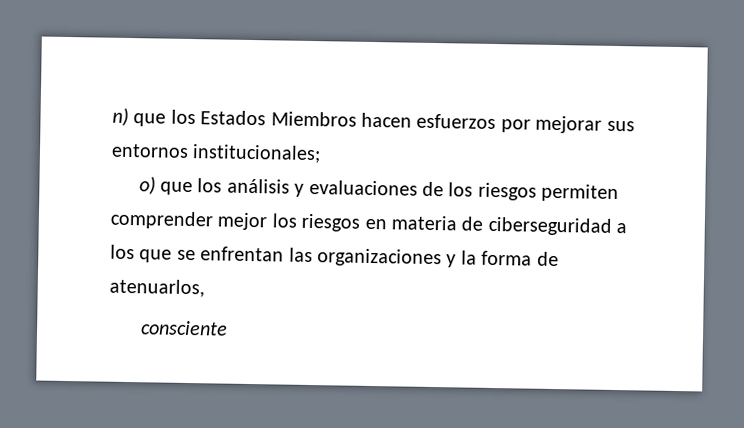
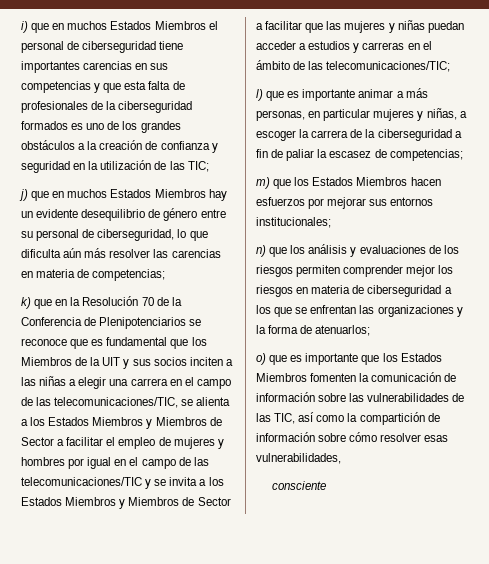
- n) que los Estados Miembros hacen esfuerzos por mejorar sus entornos institucionales;
+ i) que en muchos Estados Miembros el personal de ciberseguridad tiene importantes carencias en sus competencias y que esta falta de profesionales de la ciberseguridad formados es uno de los grandes obstáculos a la creación de confianza y seguridad en la utilización de las TIC;
+ j) que en muchos Estados Miembros hay un evidente desequilibrio de género entre su personal de ciberseguridad, lo que dificulta aún más resolver las carencias en materia de competencias;
+ k) que en la Resolución 70 de la Conferencia de Plenipotenciarios se reconoce que es fundamental que los Miembros de la UIT y sus socios inciten a las niñas a elegir una carrera en el campo de las telecomunicaciones/TIC, se alienta a los Estados Miembros y Miembros de Sector a facilitar el empleo de mujeres y hombres por igual en el campo de las telecomunicaciones/TIC y se invita a los Estados Miembros y Miembros de Sector a facilitar que las mujeres y niñas puedan acceder a estudios y carreras en el ámbito de las telecomunicaciones/TIC;
+ l) que es importante animar a más personas, en particular mujeres y niñas, a escoger la carrera de la ciberseguridad a fin de paliar la escasez de competencias;
+ m) que los Estados Miembros hacen esfuerzos por mejorar sus entornos institucionales;
- o) que los análisis y evaluaciones de los riesgos permiten comprender mejor los riesgos en materia de ciberseguridad a los que se enfrentan las organizaciones y la forma de atenuarlos,
+ n) que los análisis y evaluaciones de los riesgos permiten comprender mejor los riesgos en materia de ciberseguridad a los que se enfrentan las organizaciones y la forma de atenuarlos;
+ o) que es importante que los Estados Miembros fomenten la comunicación de información sobre las vulnerabilidades de las TIC, así como la compartición de información sobre cómo resolver esas vulnerabilidades,

